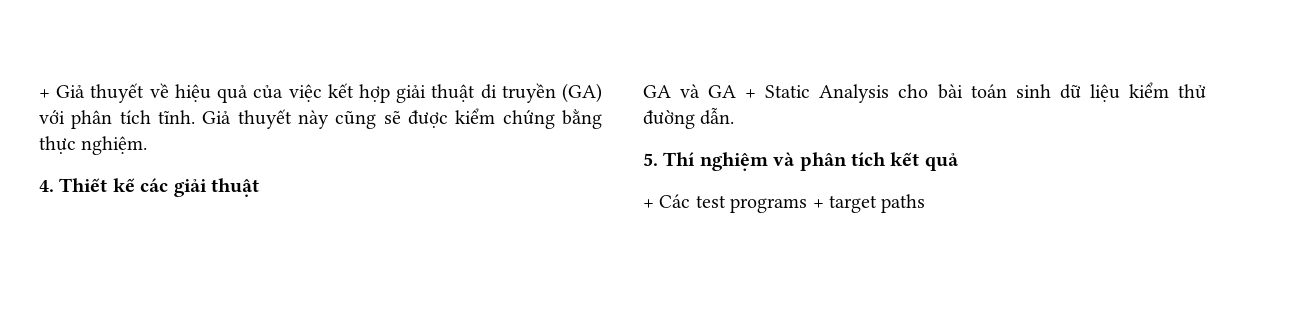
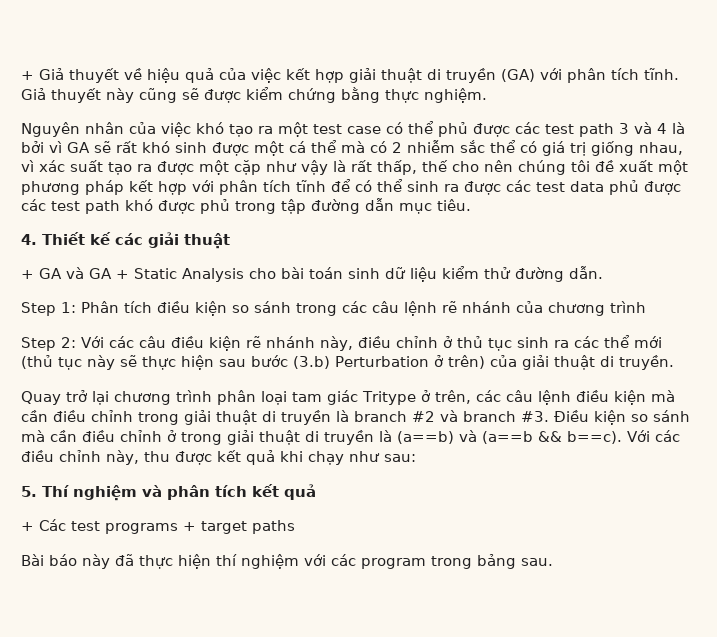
+ Nguyên nhân của việc khó tạo ra một test case có thể phủ được các test path 3 và 4 là bởi vì GA sẽ rất khó sinh được một cá thể mà có 2 nhiễm sắc thể có giá trị giống nhau, vì xác suất tạo ra được một cặp như vậy là rất thấp, thế cho nên chúng tôi đề xuất một phương pháp kết hợp với phân tích tĩnh để có thể sinh ra được các test data phủ được các test path khó được phủ trong tập đường dẫn mục tiêu.
- GA và GA + Static Analysis cho bài toán sinh dữ liệu kiểm thử đường dẫn.
+ + GA và GA + Static Analysis cho bài toán sinh dữ liệu kiểm thử đường dẫn.
+ Step 1: Phân tích điều kiện so sánh trong các câu lệnh rẽ nhánh của chương trình
+ Step 2: Với các câu điều kiện rẽ nhánh này, điều chỉnh ở thủ tục sinh ra các thể mới (thủ tục này sẽ thực hiện sau bước (3.b) Perturbation ở trên) của giải thuật di truyền.
+ Quay trở lại chương trình phân loại tam giác Tritype ở trên, các câu lệnh điều kiện mà cần điều chỉnh trong giải thuật di truyền là branch #2 và branch #3. Điều kiện so sánh mà cần điều chỉnh ở trong giải thuật di truyền là (a==b) và (a==b && b==c). Với các điều chỉnh này, thu được kết quả khi chạy như sau:
+ Bài báo này đã thực hiện thí nghiệm với các program trong bảng sau.

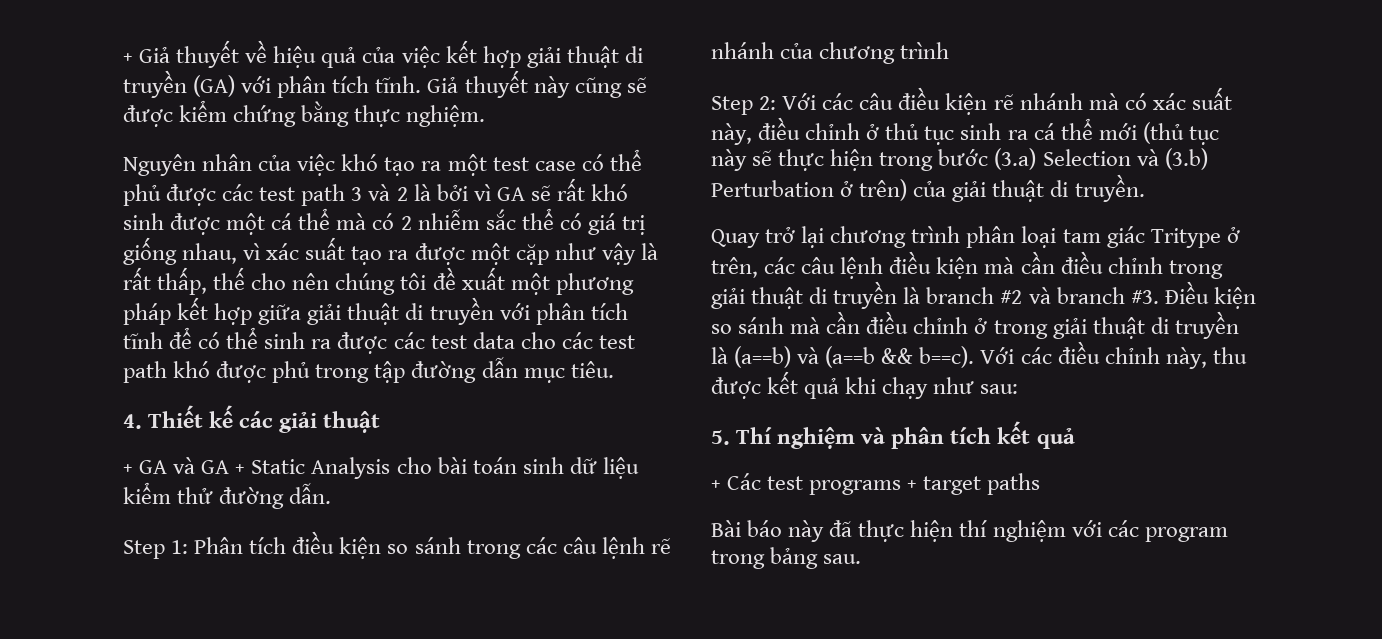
- Nguyên nhân của việc khó tạo ra một test case có thể phủ được các test path 3 và 4 là bởi vì GA sẽ rất khó sinh được một cá thể mà có 2 nhiễm sắc thể có giá trị giống nhau, vì xác suất tạo ra được một cặp như vậy là rất thấp, thế cho nên chúng tôi đề xuất một phương pháp kết hợp với phân tích tĩnh để có thể sinh ra được các test data phủ được các test path khó được phủ trong tập đường dẫn mục tiêu.
+ Nguyên nhân của việc khó tạo ra một test case có thể phủ được các test path 3 và 2 là bởi vì GA sẽ rất khó sinh được một cá thể mà có 2 nhiễm sắc thể có giá trị giống nhau, vì xác suất tạo ra được một cặp như vậy là rất thấp, thế cho nên chúng tôi đề xuất một phương pháp kết hợp giữa giải thuật di truyền với phân tích tĩnh để có thể sinh ra được các test data cho các test path khó được phủ trong tập đường dẫn mục tiêu.
- Step 2: Với các câu điều kiện rẽ nhánh này, điều chỉnh ở thủ tục sinh ra các thể mới (thủ tục này sẽ thực hiện sau bước (3.b) Perturbation ở trên) của giải thuật di truyền.
+ Step 2: Với các câu điều kiện rẽ nhánh mà có xác suất này, điều chỉnh ở thủ tục sinh ra cá thể mới (thủ tục này sẽ thực hiện trong bước (3.a) Selection và (3.b) Perturbation ở trên) của giải thuật di truyền.

